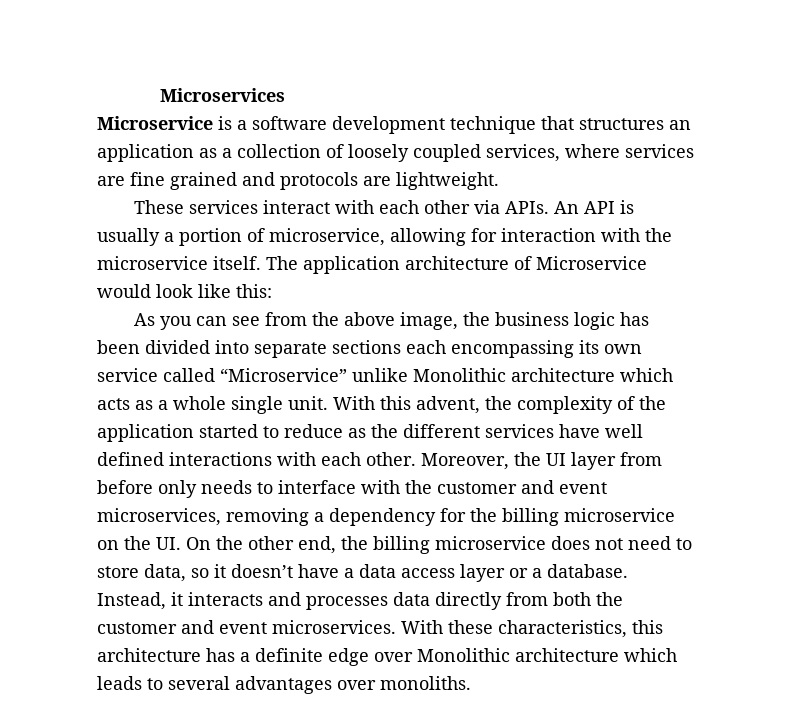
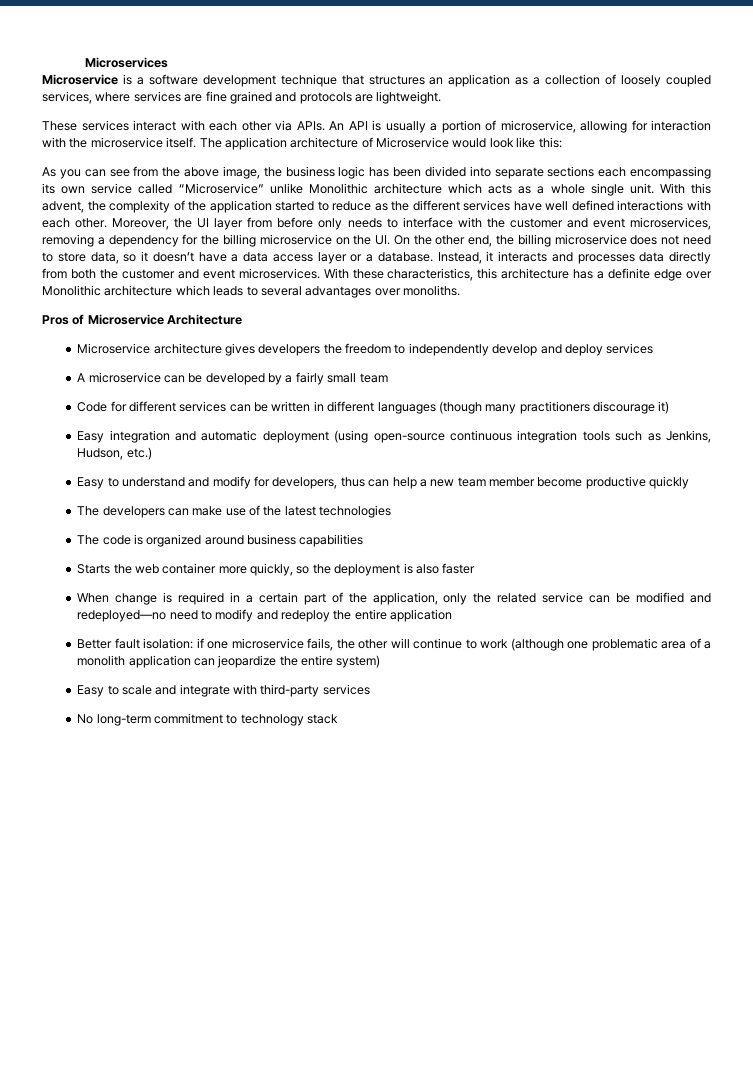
+ Pros of Microservice Architecture
+ Microservice architecture gives developers the freedom to independently develop and deploy services
+ A microservice can be developed by a fairly small team
+ Code for different services can be written in different languages (though many practitioners discourage it)
+ Easy integration and automatic deployment (using open-source continuous integration tools such as Jenkins, Hudson, etc.)
+ Easy to understand and modify for developers, thus can help a new team member become productive quickly
+ The developers can make use of the latest technologies
+ The code is organized around business capabilities
+ Starts the web container more quickly, so the deployment is also faster
+ When change is required in a certain part of the application, only the related service can be modified and redeployed—no need to modify and redeploy the entire application
+ Better fault isolation: if one microservice fails, the other will continue to work (although one problematic area of a monolith application can jeopardize the entire system)
+ Easy to scale and integrate with third-party services
+ No long-term commitment to technology stack

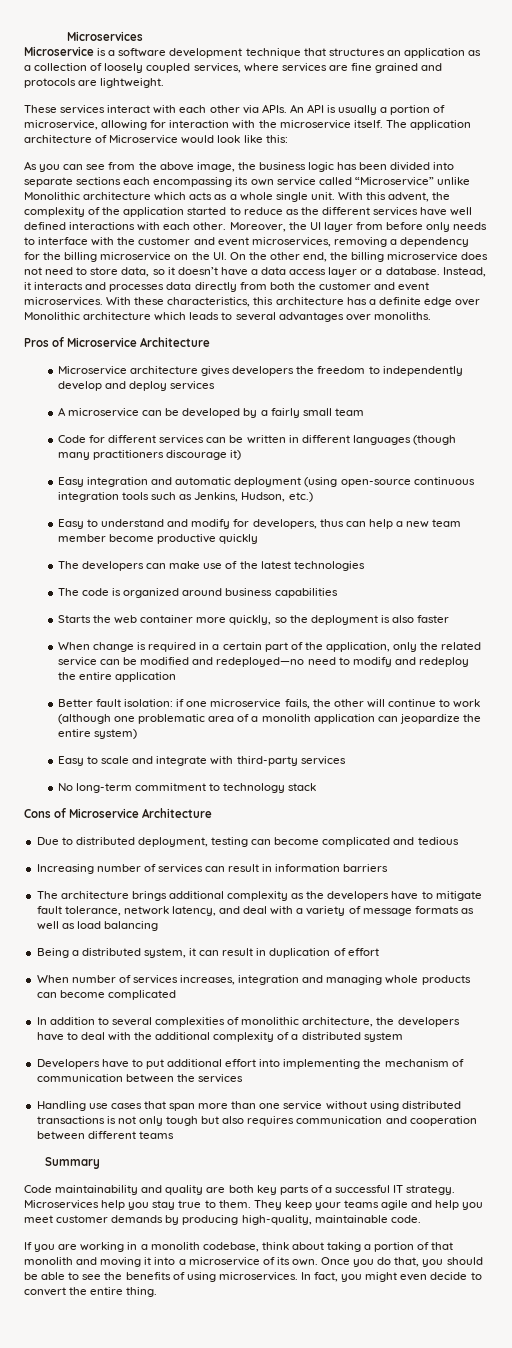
+ Cons of Microservice Architecture
+ Due to distributed deployment, testing can become complicated and tedious
+ Increasing number of services can result in information barriers
+ The architecture brings additional complexity as the developers have to mitigate fault tolerance, network latency, and deal with a variety of message formats as well as load balancing
+ Being a distributed system, it can result in duplication of effort
+ When number of services increases, integration and managing whole products can become complicated
+ In addition to several complexities of monolithic architecture, the developers have to deal with the additional complexity of a distributed system
+ Developers have to put additional effort into implementing the mechanism of communication between the services
+ Handling use cases that span more than one service without using distributed transactions is not only tough but also requires communication and cooperation between different teams
+ Summary
+ Code maintainability and quality are both key parts of a successful IT strategy. Microservices help you stay true to them. They keep your teams agile and help you meet customer demands by producing high-quality, maintainable code.
+ If you are working in a monolith codebase, think about taking a portion of that monolith and moving it into a microservice of its own. Once you do that, you should be able to see the benefits of using microservices. In fact, you might even decide to convert the entire thing.

